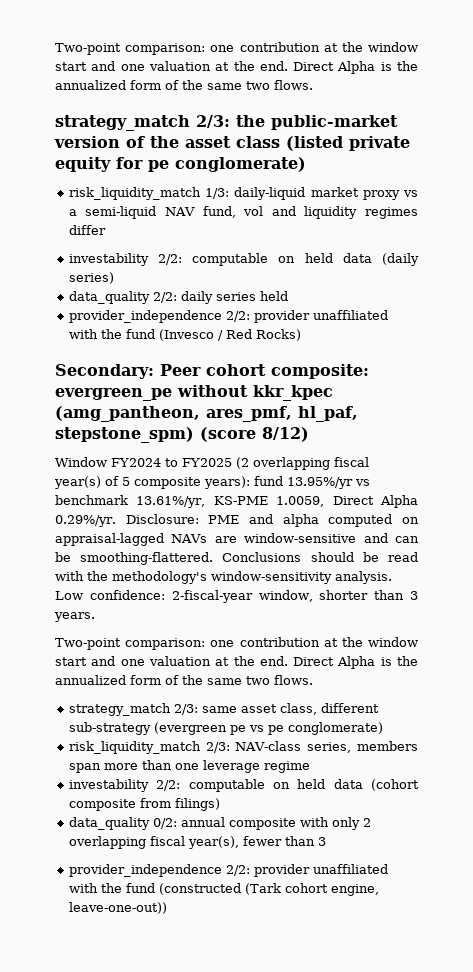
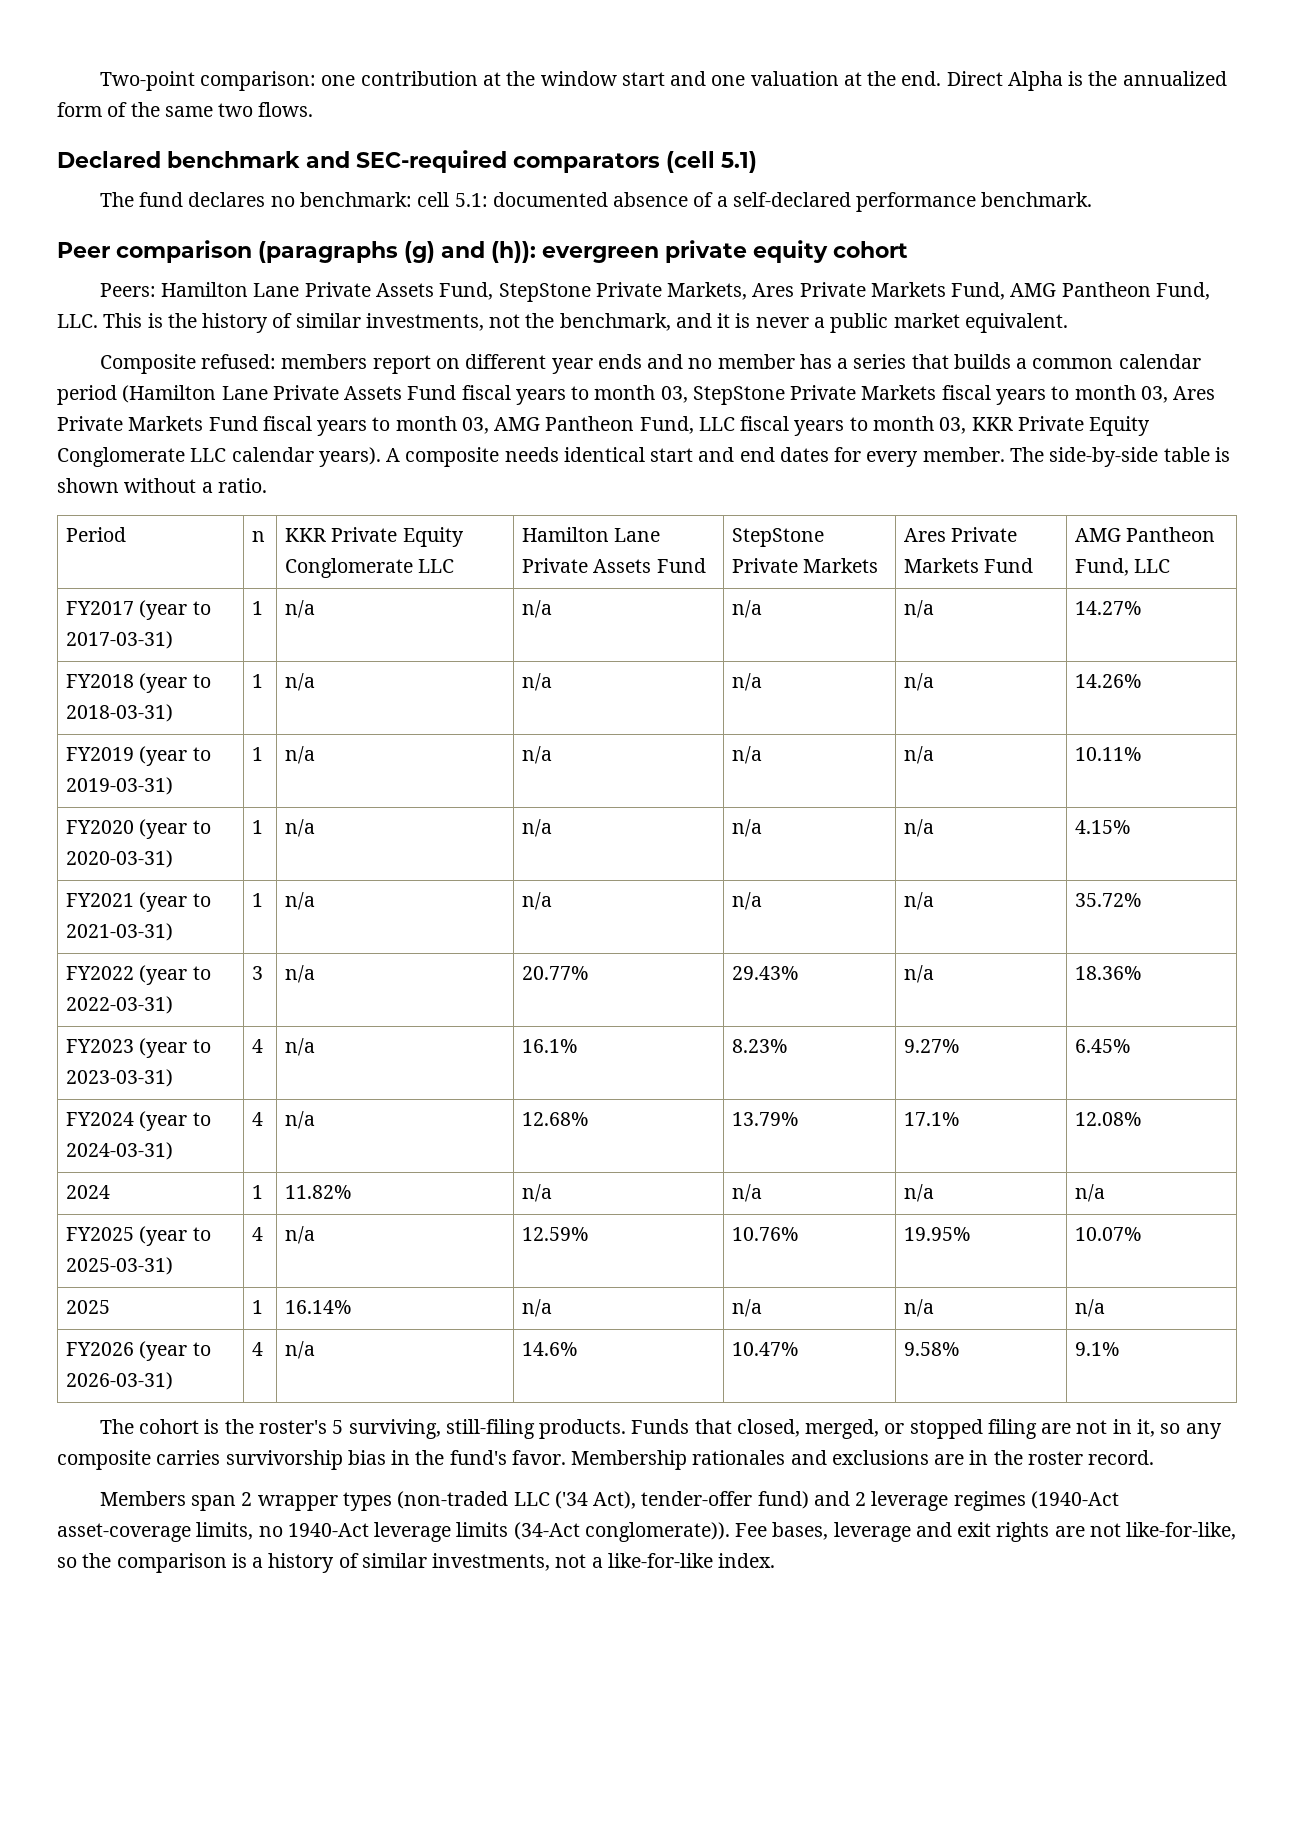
- strategy_match 2/3: the public-market version of the asset class (listed private equity for pe conglomerate)
- risk_liquidity_match 1/3: daily-liquid market proxy vs a semi-liquid NAV fund, vol and liquidity regimes differ
- investability 2/2: computable on held data (daily series)
- data_quality 2/2: daily series held
- provider_independence 2/2: provider unaffiliated with the fund (Invesco / Red Rocks)
- Secondary: Peer cohort composite: evergreen_pe without kkr_kpec (amg_pantheon, ares_pmf, hl_paf, stepstone_spm) (score 8/12)
- Window FY2024 to FY2025 (2 overlapping fiscal year(s) of 5 composite years): fund 13.95%/yr vs benchmark 13.61%/yr, KS-PME 1.0059, Direct Alpha 0.29%/yr. Disclosure: PME and alpha computed on appraisal-lagged NAVs are window-sensitive and can be smoothing-flattered. Conclusions should be read with the methodology's window-sensitivity analysis. Low confidence: 2-fiscal-year window, shorter than 3 years.
- Two-point comparison: one contribution at the window start and one valuation at the end. Direct Alpha is the annualized form of the same two flows.
- strategy_match 2/3: same asset class, different sub-strategy (evergreen pe vs pe conglomerate)
- risk_liquidity_match 2/3: NAV-class series, members span more than one leverage regime
- investability 2/2: computable on held data (cohort composite from filings)
- data_quality 0/2: annual composite with only 2 overlapping fiscal year(s), fewer than 3
- provider_independence 2/2: provider unaffiliated with the fund (constructed (Tark cohort engine, leave-one-out))
+ Declared benchmark and SEC-required comparators (cell 5.1)
+ The fund declares no benchmark: cell 5.1: documented absence of a self-declared performance benchmark.
+ Peer comparison (paragraphs (g) and (h)): evergreen private equity cohort
+ Peers: Hamilton Lane Private Assets Fund, StepStone Private Markets, Ares Private Markets Fund, AMG Pantheon Fund, LLC. This is the history of similar investments, not the benchmark, and it is never a public market equivalent.
+ Composite refused: members report on different year ends and no member has a series that builds a common calendar period (Hamilton Lane Private Assets Fund fiscal years to month 03, StepStone Private Markets fiscal years to month 03, Ares Private Markets Fund fiscal years to month 03, AMG Pantheon Fund, LLC fiscal years to month 03, KKR Private Equity Conglomerate LLC calendar years). A composite needs identical start and end dates for every member. The side-by-side table is shown without a ratio.
+ Period | n | KKR Private Equity Conglomerate LLC | Hamilton Lane Private Assets Fund | StepStone Private Markets | Ares Private Markets Fund | AMG Pantheon Fund, LLC
+ FY2017 (year to 2017-03-31) | 1 | n/a | n/a | n/a | n/a | 14.27%
+ FY2018 (year to 2018-03-31) | 1 | n/a | n/a | n/a | n/a | 14.26%
+ FY2019 (year to 2019-03-31) | 1 | n/a | n/a | n/a | n/a | 10.11%
+ FY2020 (year to 2020-03-31) | 1 | n/a | n/a | n/a | n/a | 4.15%
+ FY2021 (year to 2021-03-31) | 1 | n/a | n/a | n/a | n/a | 35.72%
+ FY2022 (year to 2022-03-31) | 3 | n/a | 20.77% | 29.43% | n/a | 18.36%
+ FY2023 (year to 2023-03-31) | 4 | n/a | 16.1% | 8.23% | 9.27% | 6.45%
+ FY2024 (year to 2024-03-31) | 4 | n/a | 12.68% | 13.79% | 17.1% | 12.08%
+ 2024 | 1 | 11.82% | n/a | n/a | n/a | n/a
+ FY2025 (year to 2025-03-31) | 4 | n/a | 12.59% | 10.76% | 19.95% | 10.07%
+ 2025 | 1 | 16.14% | n/a | n/a | n/a | n/a
+ FY2026 (year to 2026-03-31) | 4 | n/a | 14.6% | 10.47% | 9.58% | 9.1%
+ The cohort is the roster's 5 surviving, still-filing products. Funds that closed, merged, or stopped filing are not in it, so any composite carries survivorship bias in the fund's favor. Membership rationales and exclusions are in the roster record.
+ Members span 2 wrapper types (non-traded LLC ('34 Act), tender-offer fund) and 2 leverage regimes (1940-Act asset-coverage limits, no 1940-Act leverage limits (34-Act conglomerate)). Fee bases, leverage and exit rights are not like-for-like, so the comparison is a history of similar investments, not a like-for-like index.

